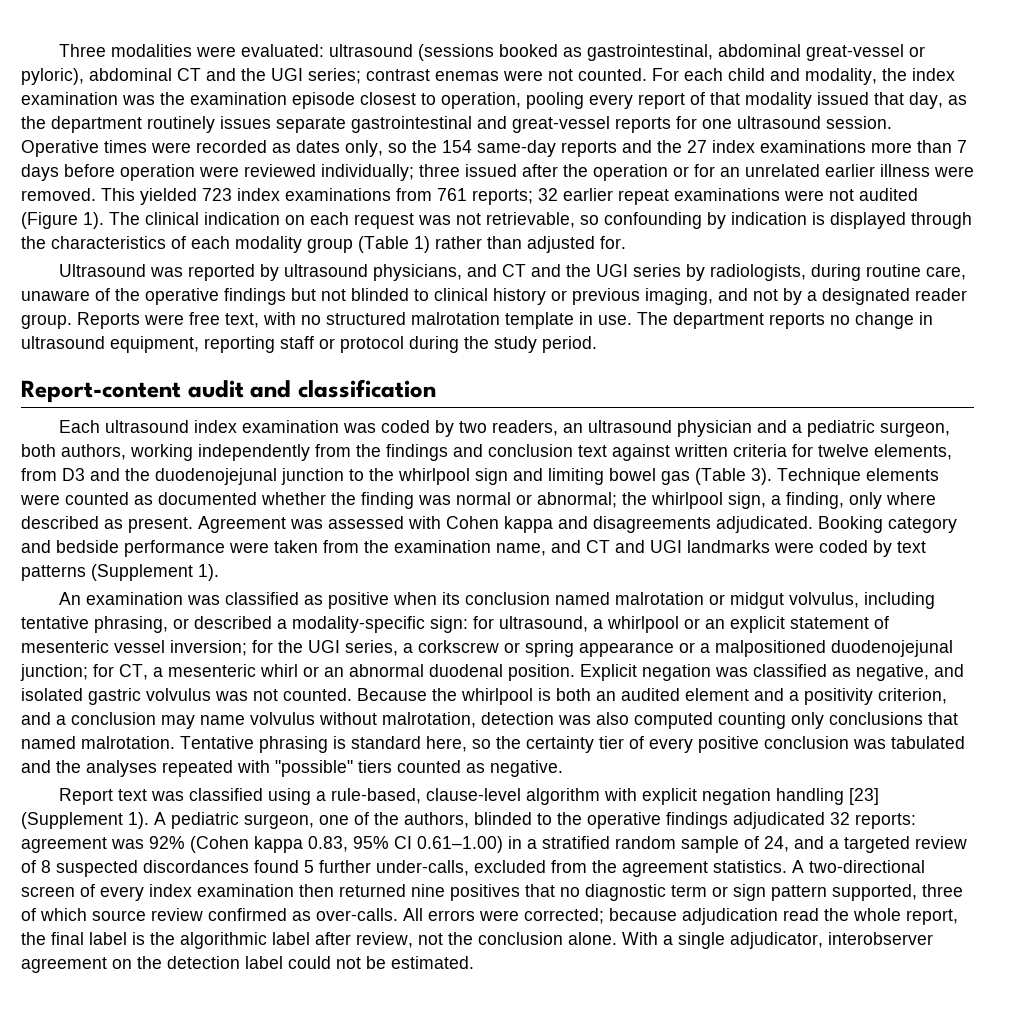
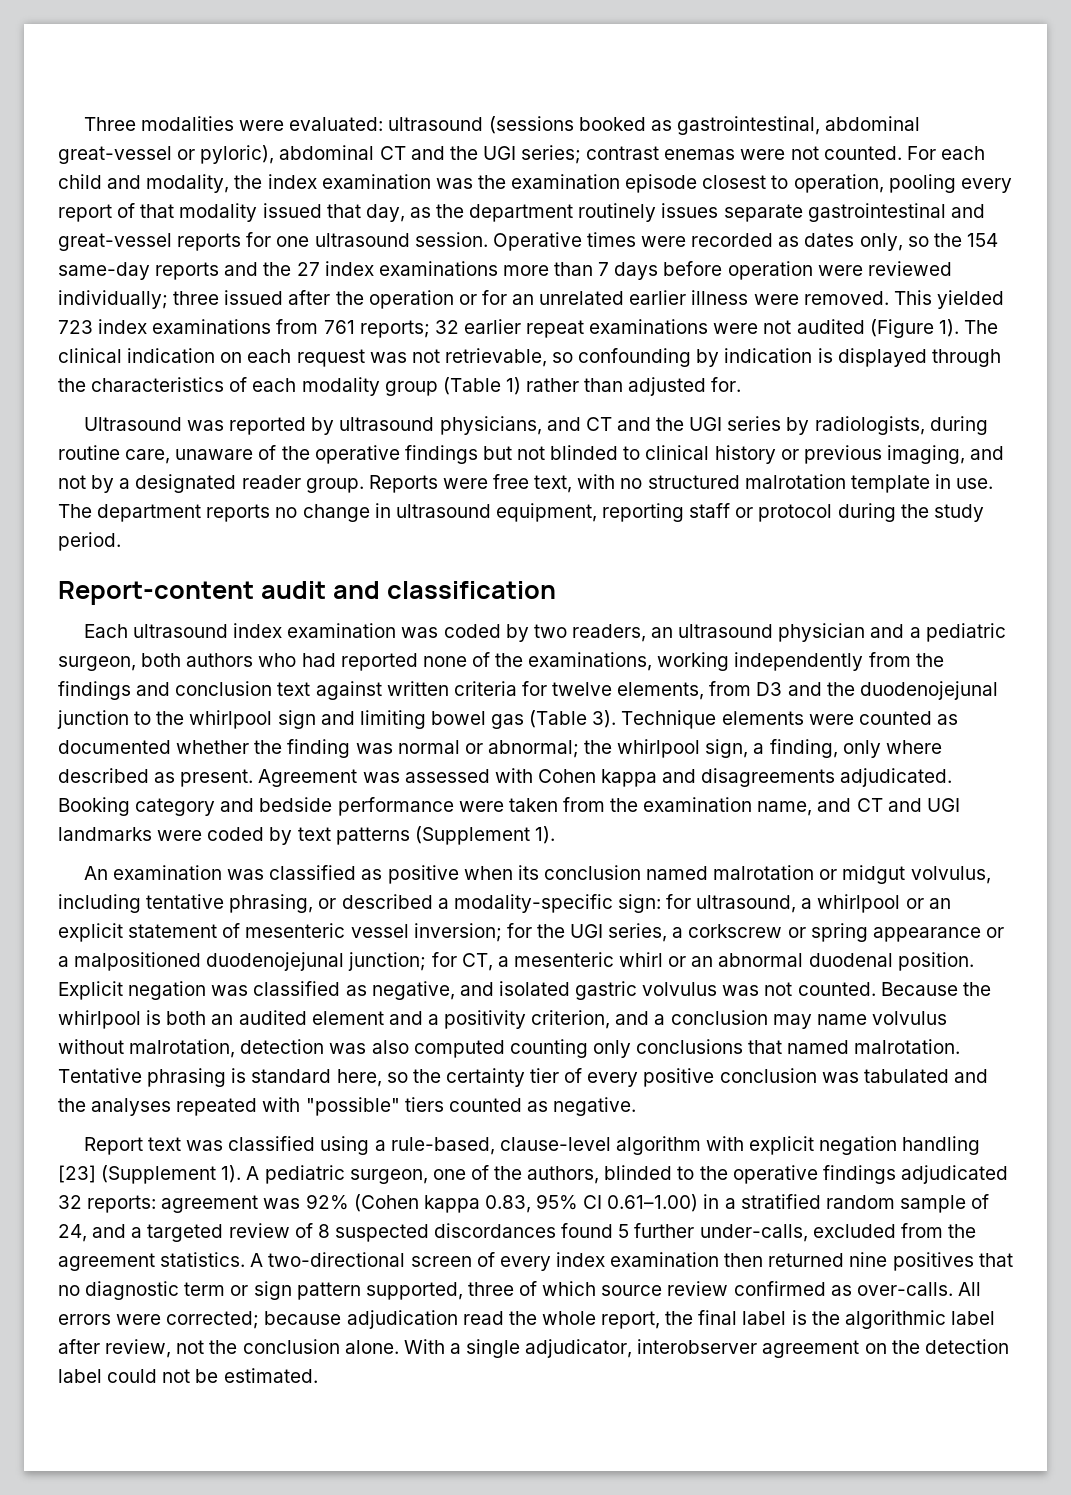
- Each ultrasound index examination was coded by two readers, an ultrasound physician and a pediatric surgeon, both authors, working independently from the findings and conclusion text against written criteria for twelve elements, from D3 and the duodenojejunal junction to the whirlpool sign and limiting bowel gas (Table 3).
+ Each ultrasound index examination was coded by two readers, an ultrasound physician and a pediatric surgeon, both authors who had reported none of the examinations, working independently from the findings and conclusion text against written criteria for twelve elements, from D3 and the duodenojejunal junction to the whirlpool sign and limiting bowel gas (Table 3).

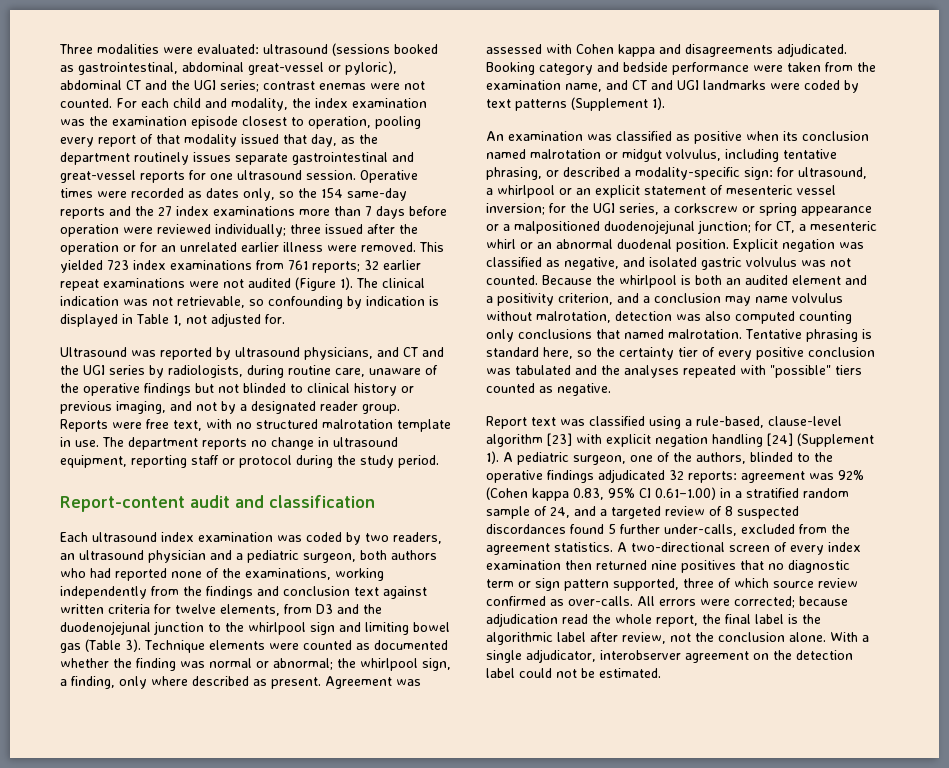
- The clinical indication on each request was not retrievable, so confounding by indication is displayed through the characteristics of each modality group (Table 1) rather than adjusted for.
+ The clinical indication was not retrievable, so confounding by indication is displayed in Table 1, not adjusted for.
- Report text was classified using a rule-based, clause-level algorithm with explicit negation handling [23] (Supplement 1).
+ Report text was classified using a rule-based, clause-level algorithm [23] with explicit negation handling [24] (Supplement 1).

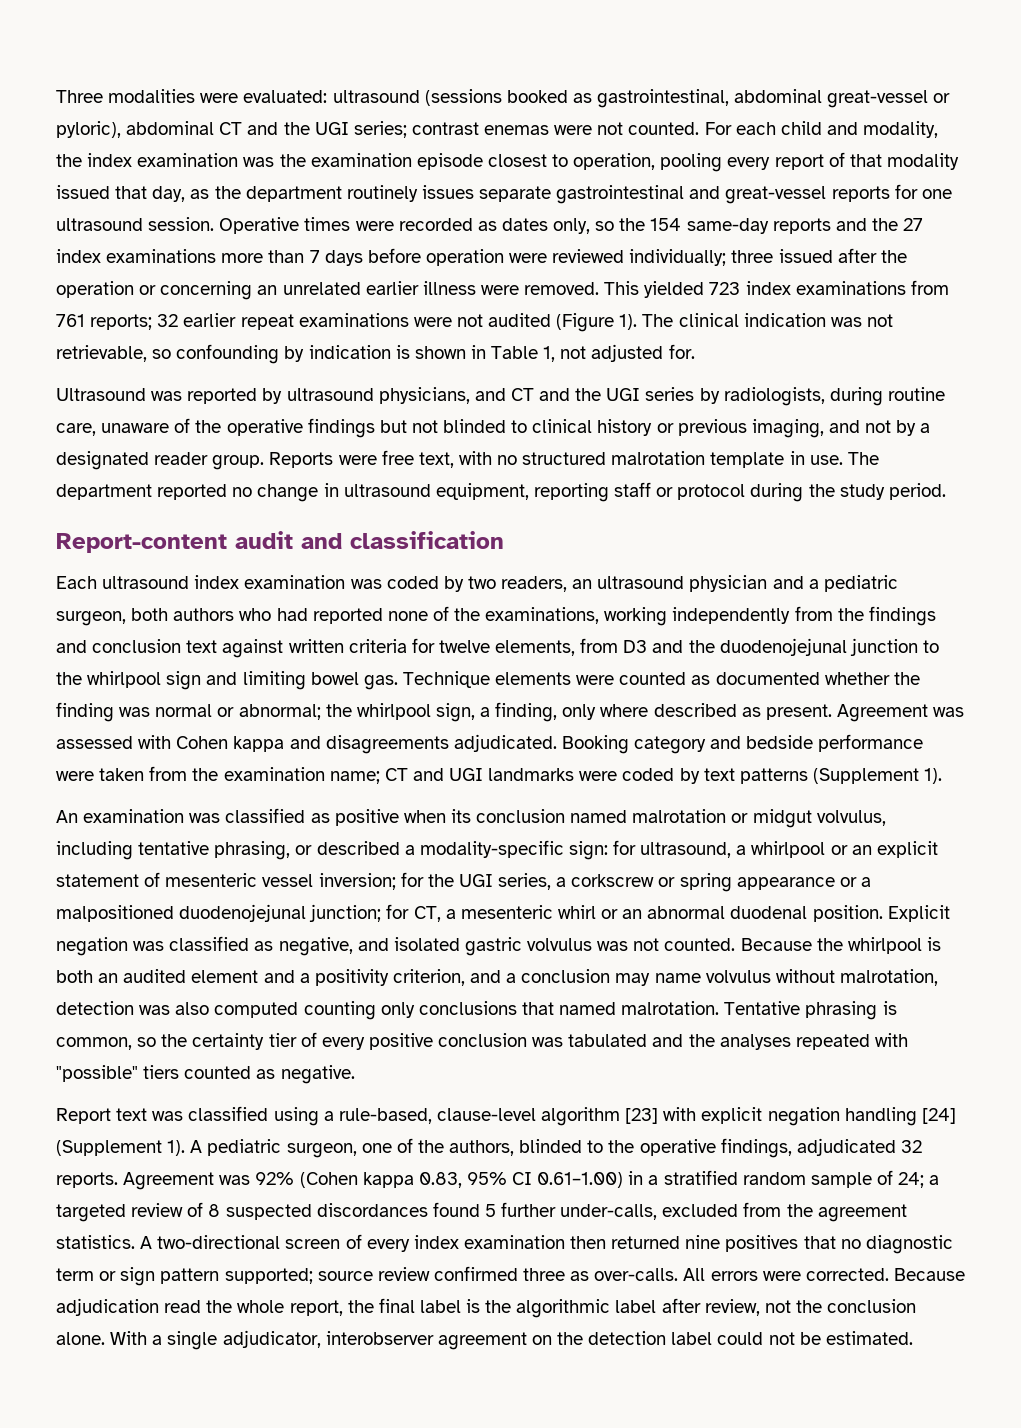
- Operative times were recorded as dates only, so the 154 same-day reports and the 27 index examinations more than 7 days before operation were reviewed individually; three issued after the operation or for an unrelated earlier illness were removed.
+ Operative times were recorded as dates only, so the 154 same-day reports and the 27 index examinations more than 7 days before operation were reviewed individually; three issued after the operation or concerning an unrelated earlier illness were removed.
- The clinical indication was not retrievable, so confounding by indication is displayed in Table 1, not adjusted for.
+ The clinical indication was not retrievable, so confounding by indication is shown in Table 1, not adjusted for.
- The department reports no change in ultrasound equipment, reporting staff or protocol during the study period.
+ The department reported no change in ultrasound equipment, reporting staff or protocol during the study period.
- Each ultrasound index examination was coded by two readers, an ultrasound physician and a pediatric surgeon, both authors who had reported none of the examinations, working independently from the findings and conclusion text against written criteria for twelve elements, from D3 and the duodenojejunal junction to the whirlpool sign and limiting bowel gas (Table 3).
+ Each ultrasound index examination was coded by two readers, an ultrasound physician and a pediatric surgeon, both authors who had reported none of the examinations, working independently from the findings and conclusion text against written criteria for twelve elements, from D3 and the duodenojejunal junction to the whirlpool sign and limiting bowel gas.
- Booking category and bedside performance were taken from the examination name, and CT and UGI landmarks were coded by text patterns (Supplement 1).
+ Booking category and bedside performance were taken from the examination name; CT and UGI landmarks were coded by text patterns (Supplement 1).
- Tentative phrasing is standard here, so the certainty tier of every positive conclusion was tabulated and the analyses repeated with "possible" tiers counted as negative.
+ Tentative phrasing is common, so the certainty tier of every positive conclusion was tabulated and the analyses repeated with "possible" tiers counted as negative.
- A pediatric surgeon, one of the authors, blinded to the operative findings adjudicated 32 reports: agreement was 92% (Cohen kappa 0.83, 95% CI 0.61–1.00) in a stratified random sample of 24, and a targeted review of 8 suspected discordances found 5 further under-calls, excluded from the agreement statistics.
+ A pediatric surgeon, one of the authors, blinded to the operative findings, adjudicated 32 reports. Agreement was 92% (Cohen kappa 0.83, 95% CI 0.61–1.00) in a stratified random sample of 24; a targeted review of 8 suspected discordances found 5 further under-calls, excluded from the agreement statistics.
- A two-directional screen of every index examination then returned nine positives that no diagnostic term or sign pattern supported, three of which source review confirmed as over-calls.
+ A two-directional screen of every index examination then returned nine positives that no diagnostic term or sign pattern supported; source review confirmed three as over-calls.
- All errors were corrected; because adjudication read the whole report, the final label is the algorithmic label after review, not the conclusion alone.
+ All errors were corrected. Because adjudication read the whole report, the final label is the algorithmic label after review, not the conclusion alone.

